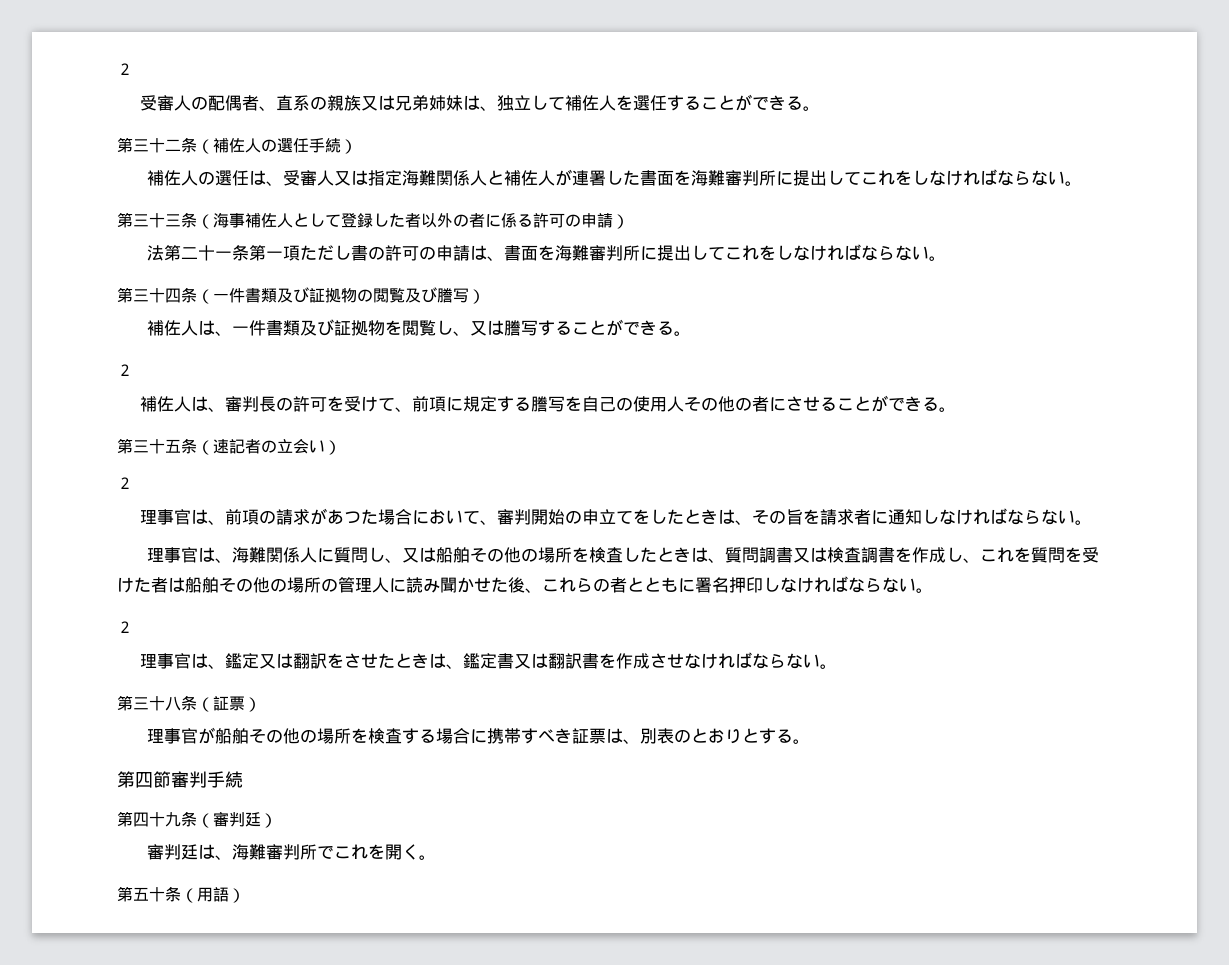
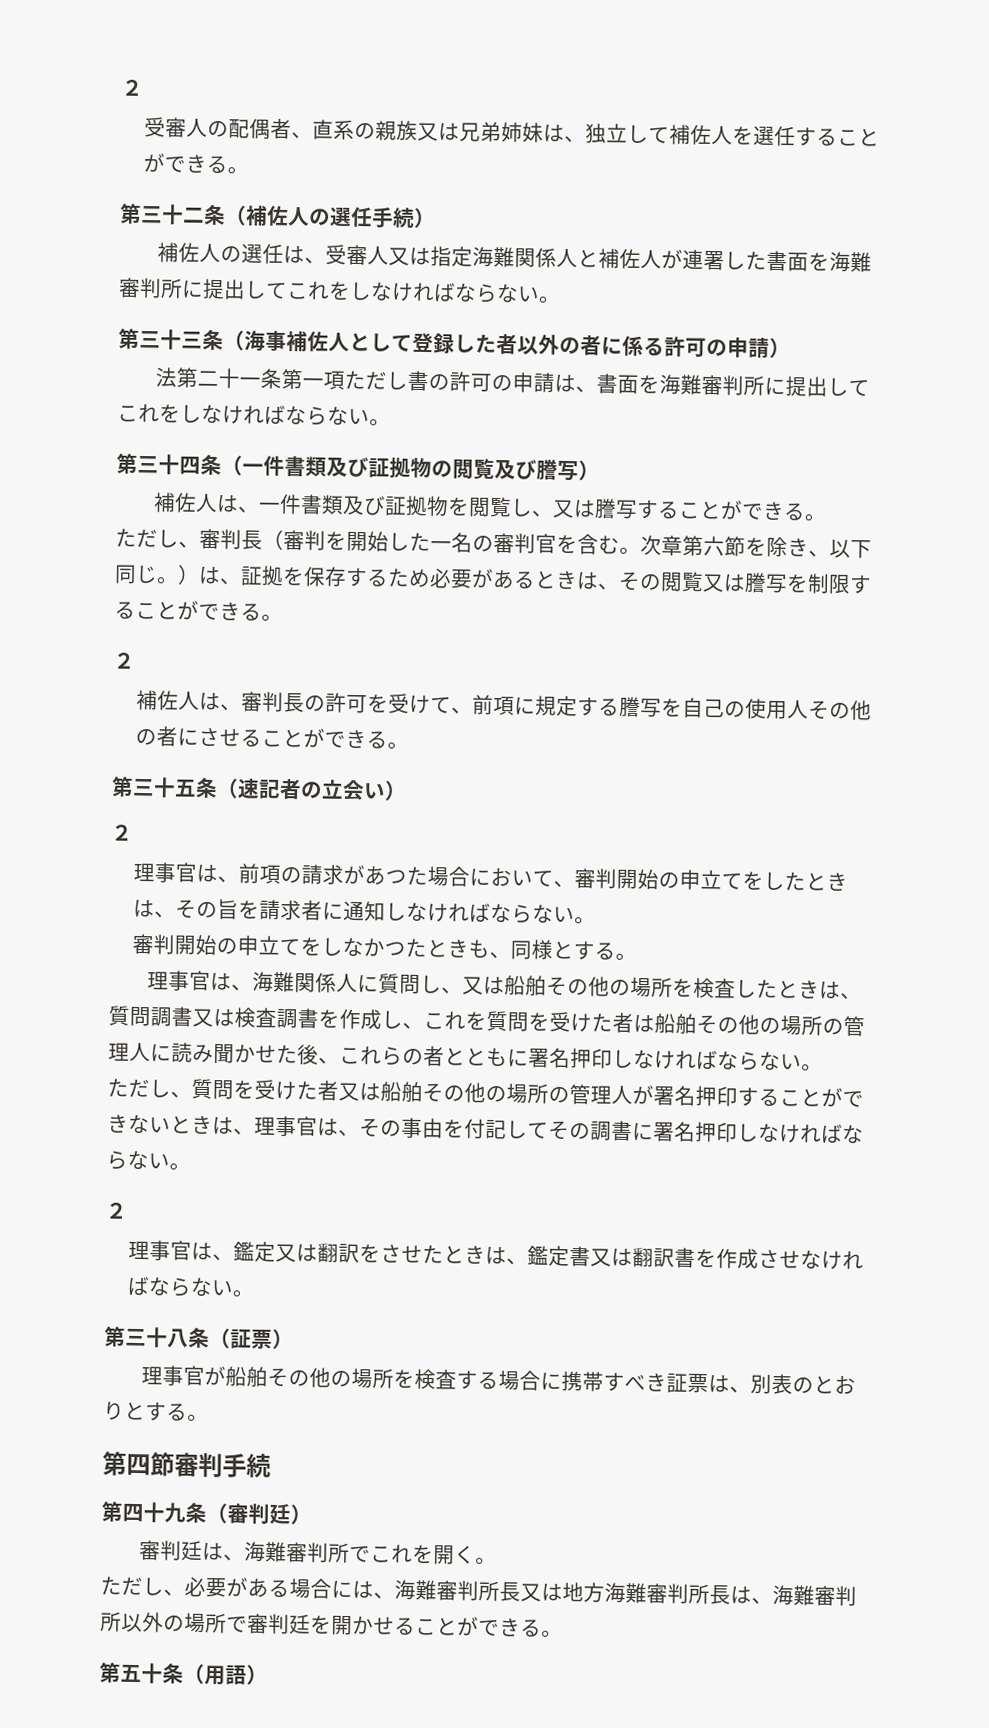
+ ただし、審判長（審判を開始した一名の審判官を含む。次章第六節を除き、以下同じ。）は、証拠を保存するため必要があるときは、その閲覧又は謄写を制限することができる。
+ 審判開始の申立てをしなかつたときも、同様とする。
+ ただし、質問を受けた者又は船舶その他の場所の管理人が署名押印することができないときは、理事官は、その事由を付記してその調書に署名押印しなければならない。
+ ただし、必要がある場合には、海難審判所長又は地方海難審判所長は、海難審判所以外の場所で審判廷を開かせることができる。

